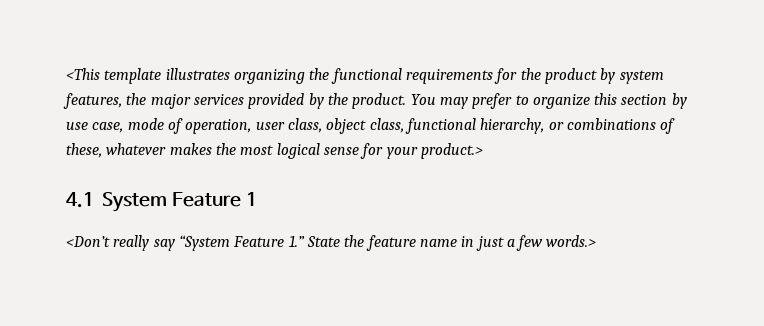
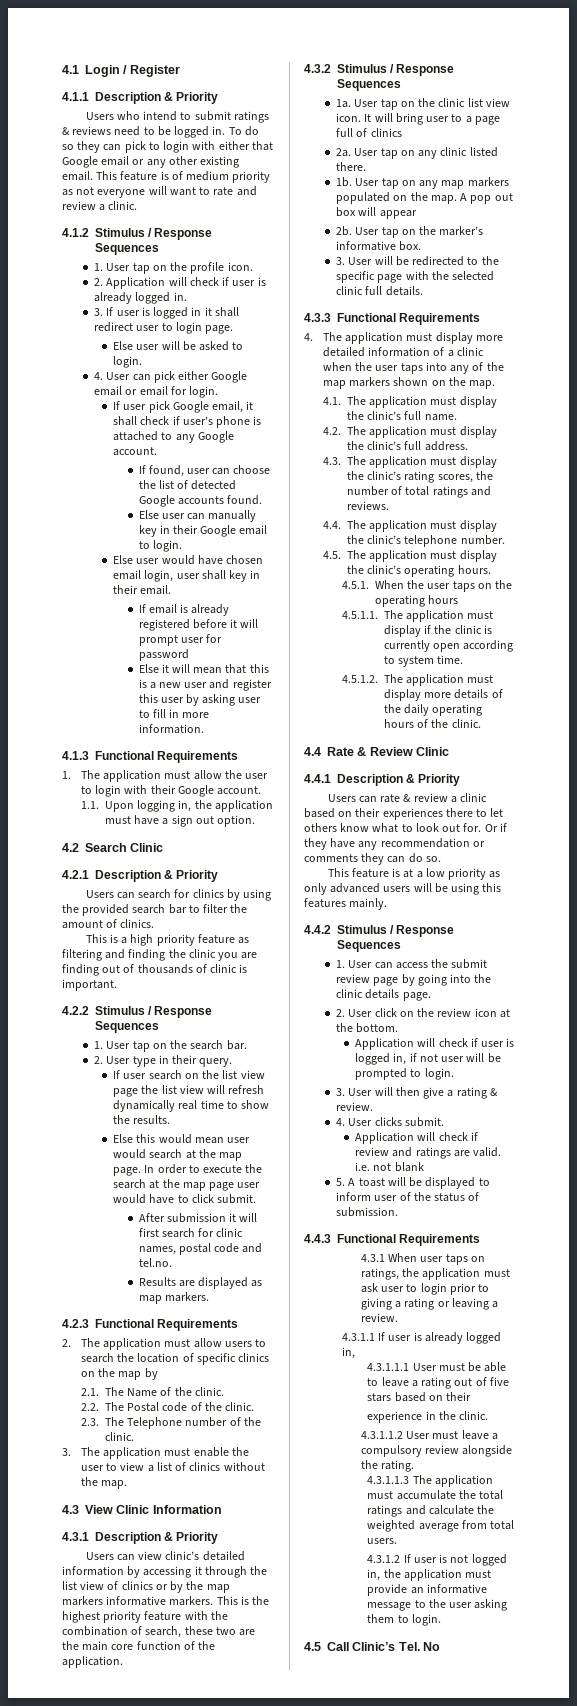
- <This template illustrates organizing the functional requirements for the product by system features, the major services provided by the product. You may prefer to organize this section by use case, mode of operation, user class, object class, functional hierarchy, or combinations of these, whatever makes the most logical sense for your product.>
- 4.1 System Feature 1
- <Don’t really say “System Feature 1.” State the feature name in just a few words.>
+ 4.1 Login / Register
+ 4.1.1 Description & Priority
+ Users who intend to submit ratings & reviews need to be logged in. To do so they can pick to login with either that Google email or any other existing email. This feature is of medium priority as not everyone will want to rate and review a clinic.
+ 4.1.2 Stimulus / Response Sequences
+ 1. User tap on the profile icon.
+ 2. Application will check if user is already logged in.
+ 3. If user is logged in it shall redirect user to login page.
+ Else user will be asked to login.
+ 4. User can pick either Google email or email for login.
+ If user pick Google email, it shall check if user’s phone is attached to any Google account.
+ If found, user can choose the list of detected Google accounts found.
+ Else user can manually key in their Google email to login.
+ Else user would have chosen email login, user shall key in their email.
+ If email is already registered before it will prompt user for password
+ Else it will mean that this is a new user and register this user by asking user to fill in more information.
+ 4.1.3 Functional Requirements
+ 1. The application must allow the user to login with their Google account.
+ 1.1. Upon logging in, the application must have a sign out option.
+ 4.2 Search Clinic
+ 4.2.1 Description & Priority
+ Users can search for clinics by using the provided search bar to filter the amount of clinics.
+ This is a high priority feature as filtering and finding the clinic you are finding out of thousands of clinic is important.
+ 4.2.2 Stimulus / Response Sequences
+ 1. User tap on the search bar.
+ 2. User type in their query.
+ If user search on the list view page the list view will refresh dynamically real time to show the results.
+ Else this would mean user would search at the map page. In order to execute the search at the map page user would have to click submit.
+ After submission it will first search for clinic names, postal code and tel.no.
+ Results are displayed as map markers.
+ 4.2.3 Functional Requirements
+ 2. The application must allow users to search the location of specific clinics on the map by
+ 2.1. The Name of the clinic.
+ 2.2. The Postal code of the clinic.
+ 2.3. The Telephone number of the clinic.
+ 3. The application must enable the user to view a list of clinics without the map.
+ 4.3 View Clinic Information
+ 4.3.1 Description & Priority
+ Users can view clinic’s detailed information by accessing it through the list view of clinics or by the map markers informative markers. This is the highest priority feature with the combination of search, these two are the main core function of the application.
+ 4.3.2 Stimulus / Response Sequences
+ 1a. User tap on the clinic list view icon. It will bring user to a page full of clinics
+ 2a. User tap on any clinic listed there.
+ 1b. User tap on any map markers populated on the map. A pop out box will appear
+ 2b. User tap on the marker’s informative box.
+ 3. User will be redirected to the specific page with the selected clinic full details.
+ 4.3.3 Functional Requirements
+ 4. The application must display more detailed information of a clinic when the user taps into any of the map markers shown on the map.
+ 4.1. The application must display the clinic’s full name.
+ 4.2. The application must display the clinic’s full address.
+ 4.3. The application must display the clinic’s rating scores, the number of total ratings and reviews.
+ 4.4. The application must display the clinic’s telephone number.
+ 4.5. The application must display the clinic’s operating hours.
+ 4.5.1. When the user taps on the operating hours
+ 4.5.1.1. The application must display if the clinic is currently open according to system time.
+ 4.5.1.2. The application must display more details of the daily operating hours of the clinic.
+ 4.4 Rate & Review Clinic
+ 4.4.1 Description & Priority
+ Users can rate & review a clinic based on their experiences there to let others know what to look out for. Or if they have any recommendation or comments they can do so.
+ This feature is at a low priority as only advanced users will be using this features mainly.
+ 4.4.2 Stimulus / Response Sequences
+ 1. User can access the submit review page by going into the clinic details page.
+ 2. User click on the review icon at the bottom.
+ Application will check if user is logged in, if not user will be prompted to login.
+ 3. User will then give a rating & review.
+ 4. User clicks submit.
+ Application will check if review and ratings are valid. i.e. not blank
+ 5. A toast will be displayed to inform user of the status of submission.
+ 4.4.3 Functional Requirements
+ 4.3.1 When user taps on ratings, the application must ask user to login prior to giving a rating or leaving a review.
+ 4.3.1.1 If user is already logged in,
+ 4.3.1.1.1 User must be able to leave a rating out of five stars based on their
+ experience in the clinic.
+ 4.3.1.1.2 User must leave a compulsory review alongside the rating.
+ 4.3.1.1.3 The application must accumulate the total ratings and calculate the weighted average from total users.
+ 4.3.1.2 If user is not logged in, the application must provide an informative message to the user asking them to login.
+ 4.5 Call Clinic’s Tel. No

